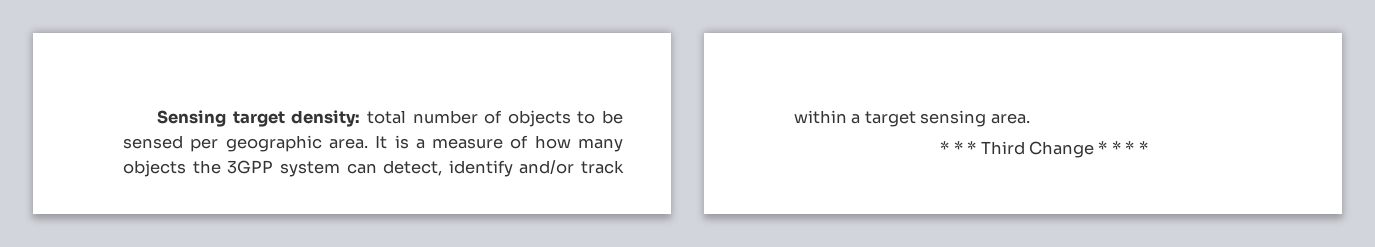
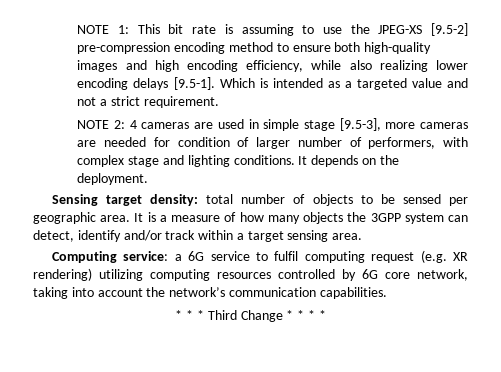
+ NOTE 1: This bit rate is assuming to use the JPEG-XS [9.5-2] pre-compression encoding method to ensure both high-quality images and high encoding efficiency, while also realizing lower encoding delays [9.5-1]. Which is intended as a targeted value and not a strict requirement.
+ NOTE 2: 4 cameras are used in simple stage [9.5-3], more cameras are needed for condition of larger number of performers, with complex stage and lighting conditions. It depends on the deployment.
+ Computing service: a 6G service to fulfil computing request (e.g. XR rendering) utilizing computing resources controlled by 6G core network, taking into account the network’s communication capabilities.

